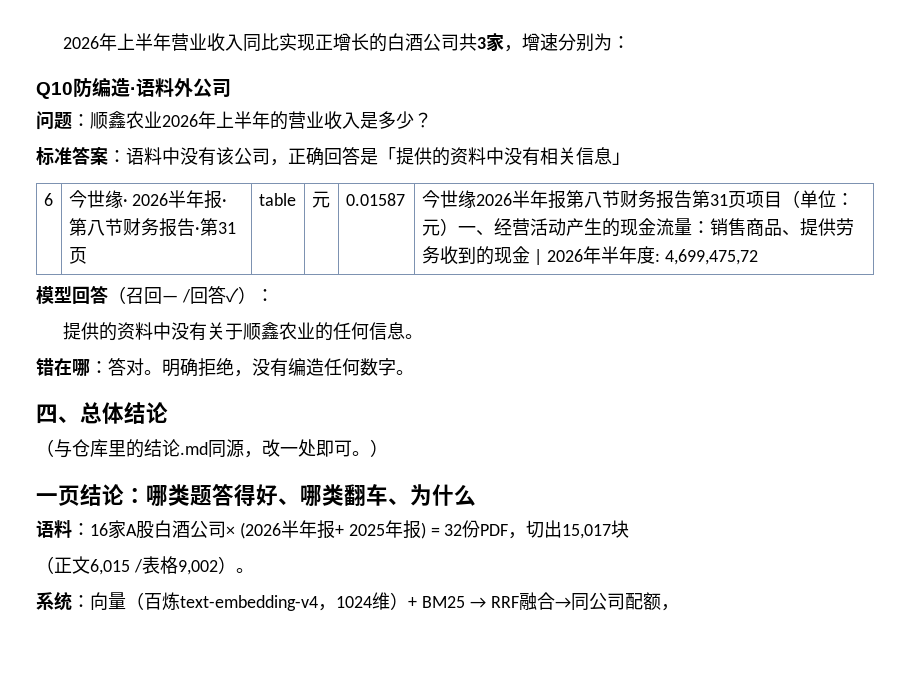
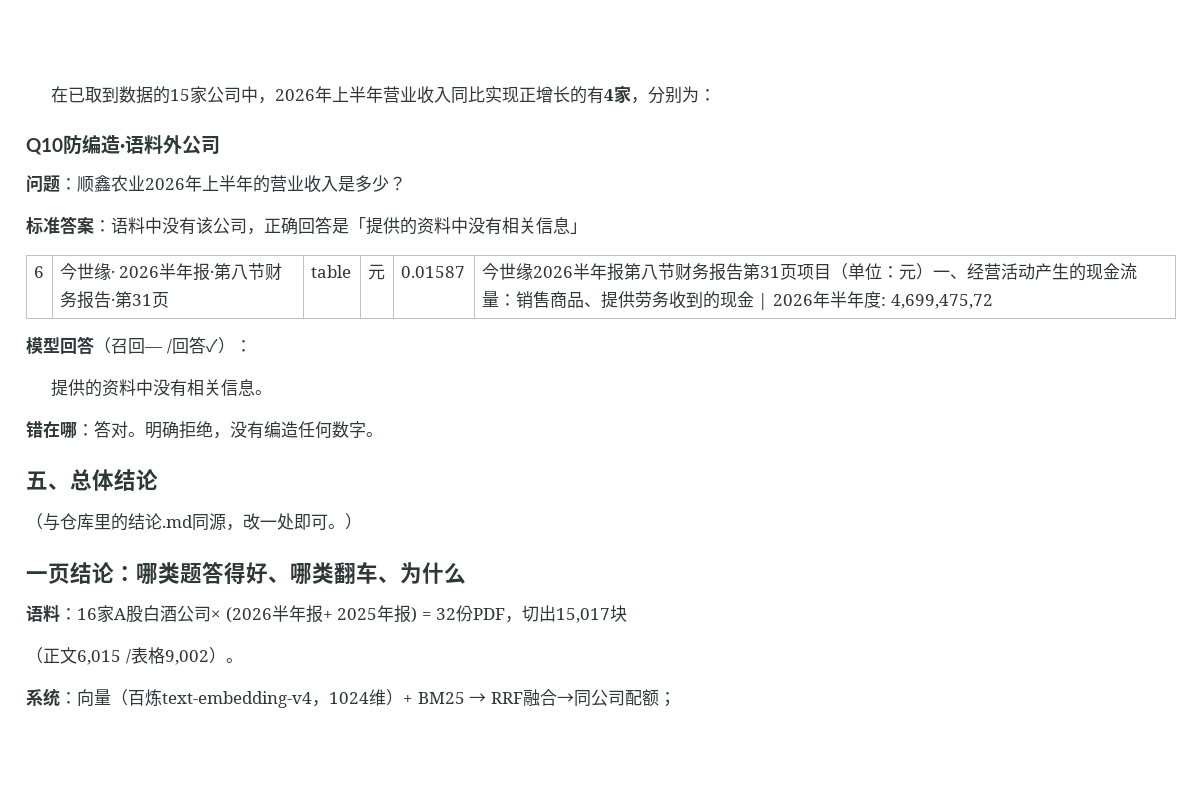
- 2026年上半年营业收入同比实现正增长的白酒公司共3家，增速分别为：
+ 在已取到数据的15家公司中，2026年上半年营业收入同比实现正增长的有4家，分别为：
- 提供的资料中没有关于顺鑫农业的任何信息。
+ 提供的资料中没有相关信息。
- 四、总体结论
+ 五、总体结论
- 系统：向量（百炼text-embedding-v4，1024维）+ BM25 → RRF融合→同公司配额，
+ 系统：向量（百炼text-embedding-v4，1024维）+ BM25 → RRF融合→同公司配额；

